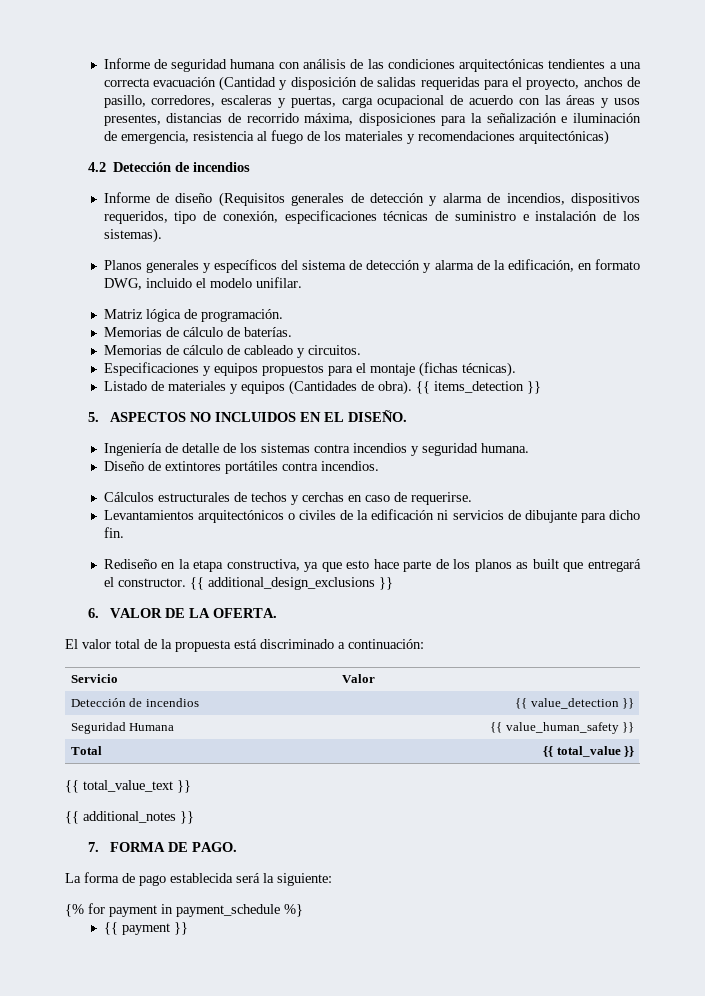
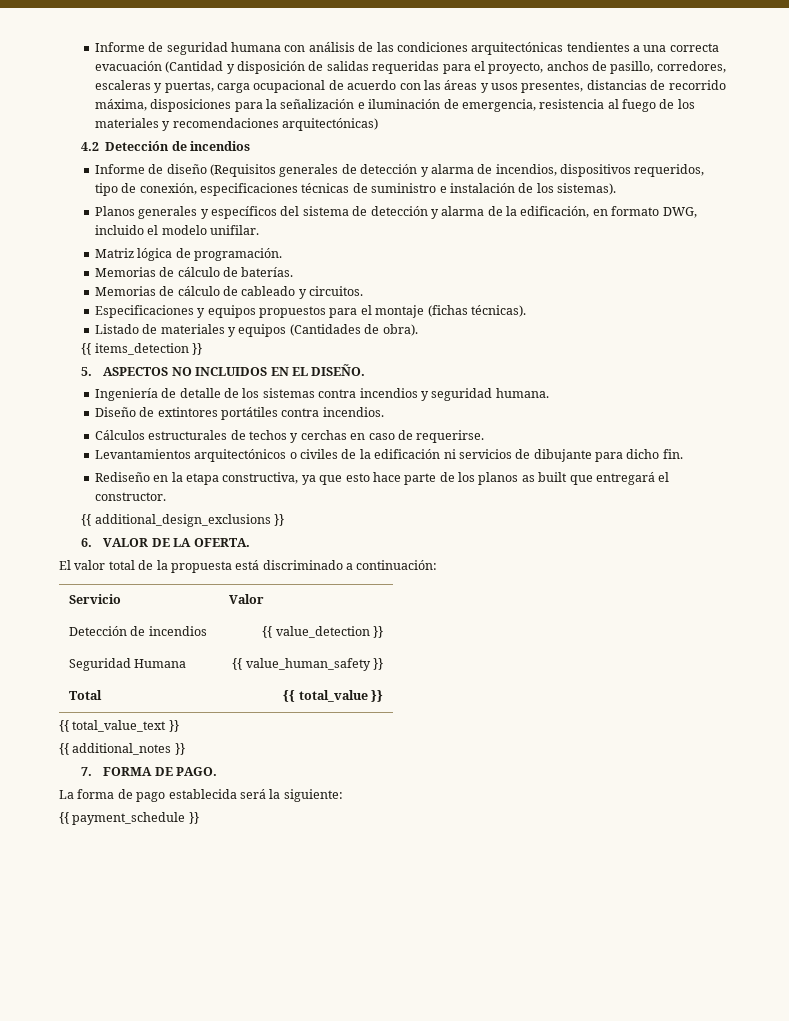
- Listado de materiales y equipos (Cantidades de obra). {{ items_detection }}
+ Listado de materiales y equipos (Cantidades de obra).
+ {{ items_detection }}
- Rediseño en la etapa constructiva, ya que esto hace parte de los planos as built que entregará el constructor. {{ additional_design_exclusions }}
+ Rediseño en la etapa constructiva, ya que esto hace parte de los planos as built que entregará el constructor.
+ {{ additional_design_exclusions }}
- {% for payment in payment_schedule %}
- {{ payment }}
+ {{ payment_schedule }}

